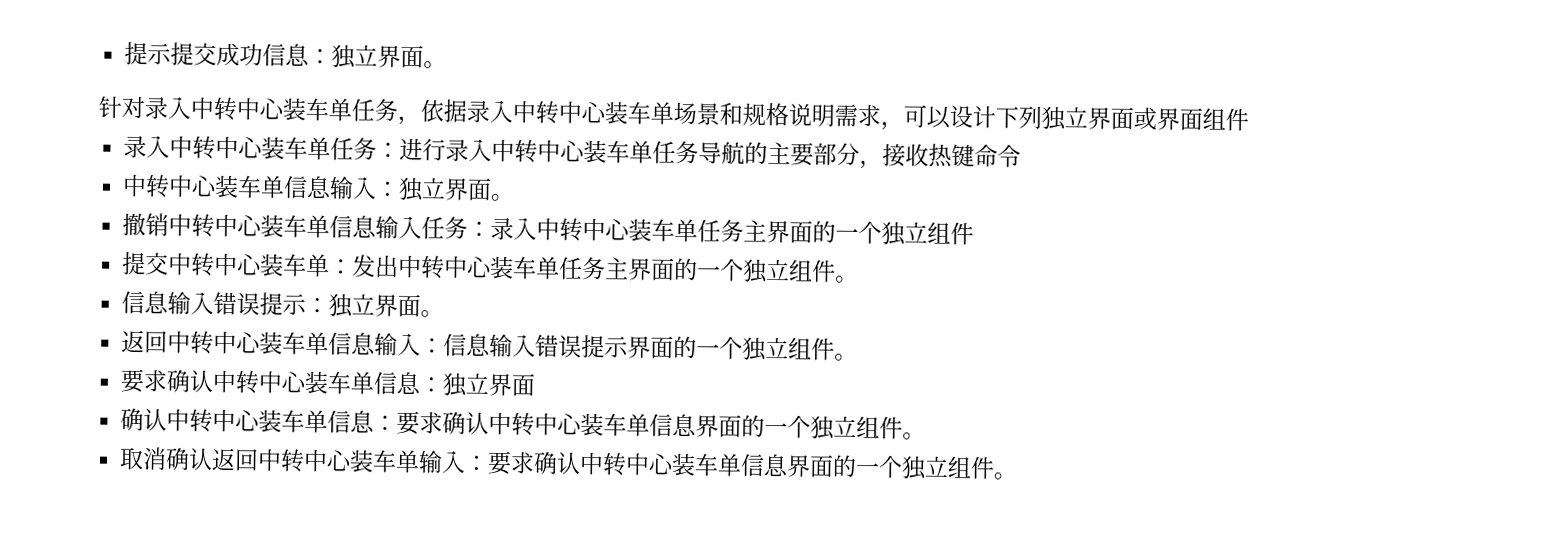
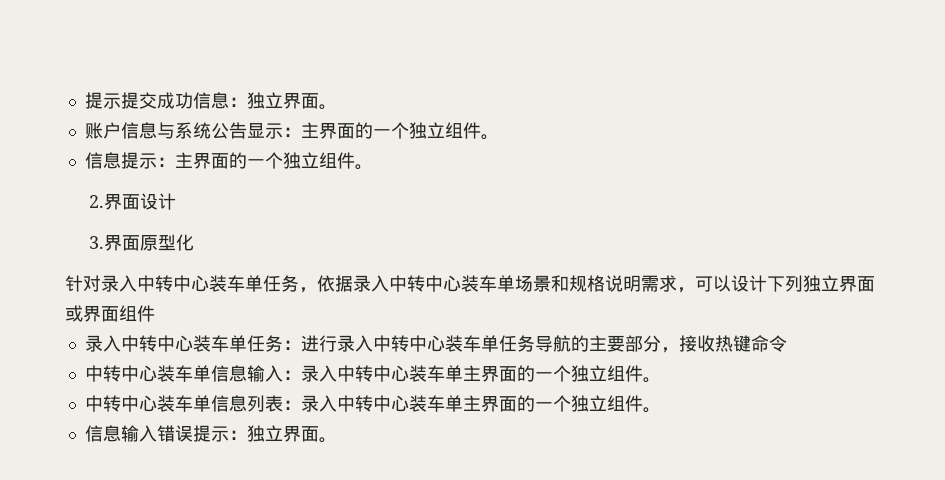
+ 账户信息与系统公告显示：主界面的一个独立组件。
+ 信息提示：主界面的一个独立组件。
+ 2.界面设计
+ 3.界面原型化
- 中转中心装车单信息输入：独立界面。
- 撤销中转中心装车单信息输入任务：录入中转中心装车单任务主界面的一个独立组件
- 提交中转中心装车单：发出中转中心装车单任务主界面的一个独立组件。
+ 中转中心装车单信息输入：录入中转中心装车单主界面的一个独立组件。
+ 中转中心装车单信息列表：录入中转中心装车单主界面的一个独立组件。
- 返回中转中心装车单信息输入：信息输入错误提示界面的一个独立组件。
- 要求确认中转中心装车单信息：独立界面
- 确认中转中心装车单信息：要求确认中转中心装车单信息界面的一个独立组件。
- 取消确认返回中转中心装车单输入：要求确认中转中心装车单信息界面的一个独立组件。

